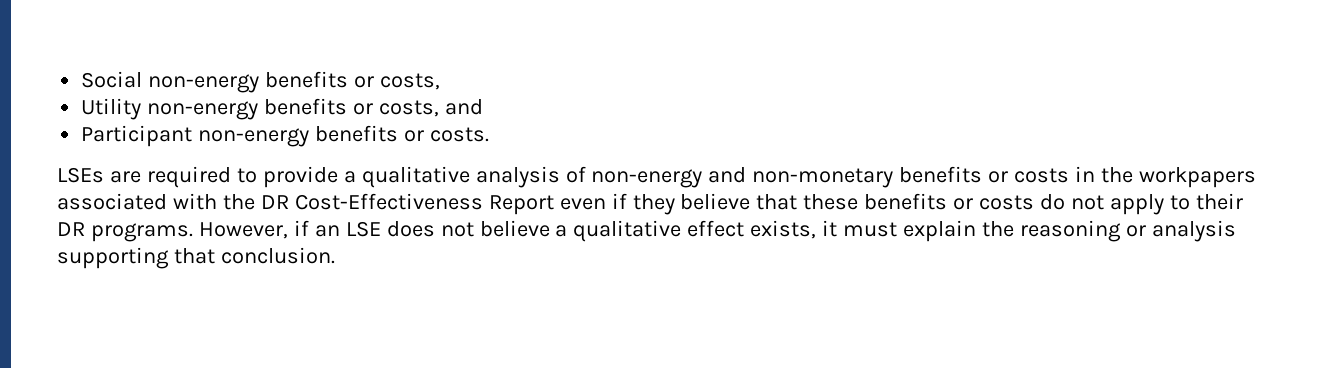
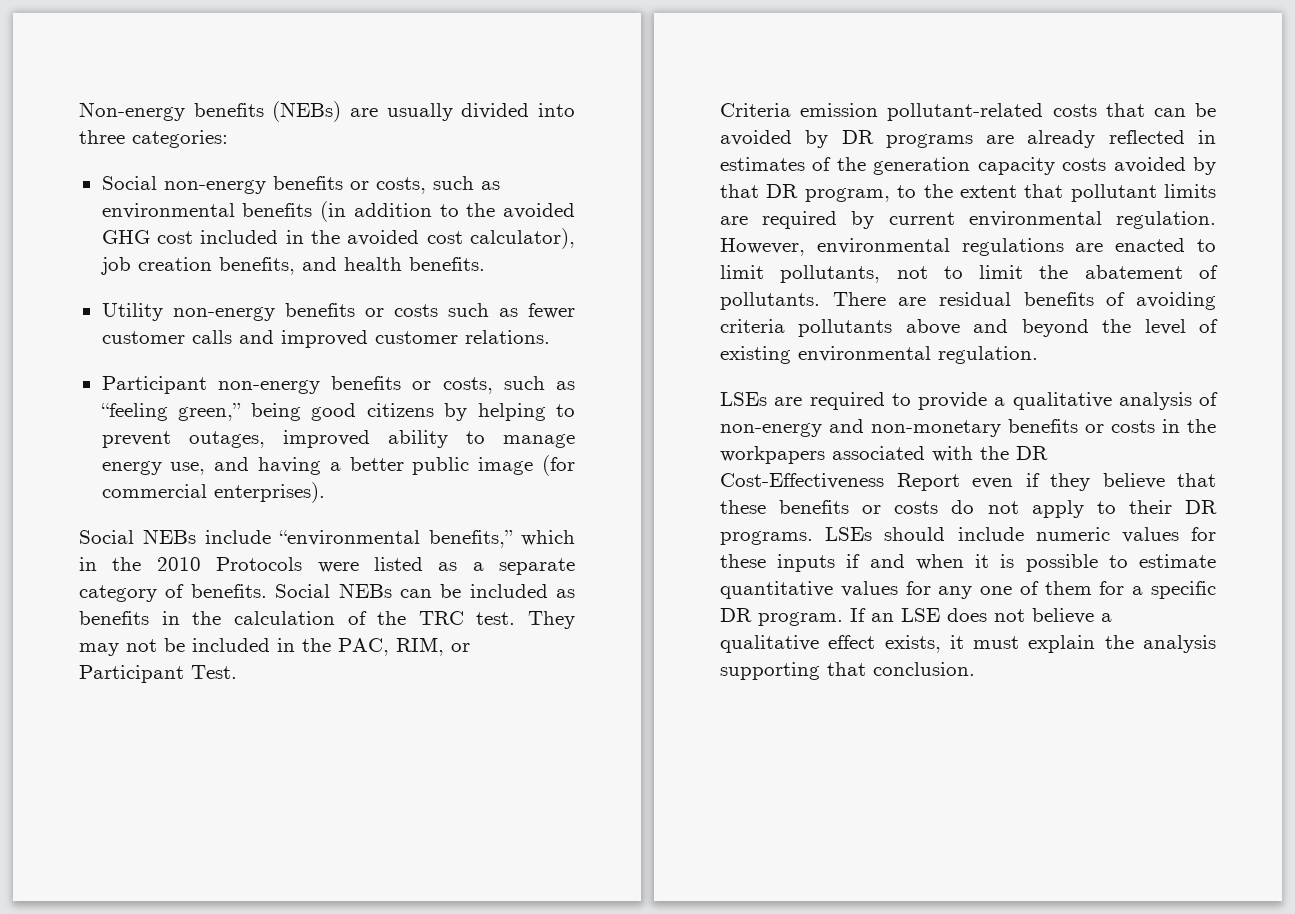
+ Non-energy benefits (NEBs) are usually divided into three categories:
- Social non-energy benefits or costs,
- Utility non-energy benefits or costs, and
- Participant non-energy benefits or costs.
+ Social non-energy benefits or costs, such as environmental benefits (in addition to the avoided GHG cost included in the avoided cost calculator), job creation benefits, and health benefits.
+ Utility non-energy benefits or costs such as fewer customer calls and improved customer relations.
+ Participant non-energy benefits or costs, such as “feeling green,” being good citizens by helping to prevent outages, improved ability to manage energy use, and having a better public image (for commercial enterprises).
+ Social NEBs include “environmental benefits,” which in the 2010 Protocols were listed as a separate category of benefits. Social NEBs can be included as benefits in the calculation of the TRC test. They may not be included in the PAC, RIM, or Participant Test.
+ Criteria emission pollutant-related costs that can be avoided by DR programs are already reflected in estimates of the generation capacity costs avoided by that DR program, to the extent that pollutant limits are required by current environmental regulation. However, environmental regulations are enacted to limit pollutants, not to limit the abatement of pollutants. There are residual benefits of avoiding criteria pollutants above and beyond the level of existing environmental regulation.
- However, if an LSE does not believe a qualitative effect exists, it must explain the reasoning or analysis supporting that conclusion.
+ LSEs should include numeric values for these inputs if and when it is possible to estimate quantitative values for any one of them for a specific DR program. If an LSE does not believe a qualitative effect exists, it must explain the analysis supporting that conclusion.

